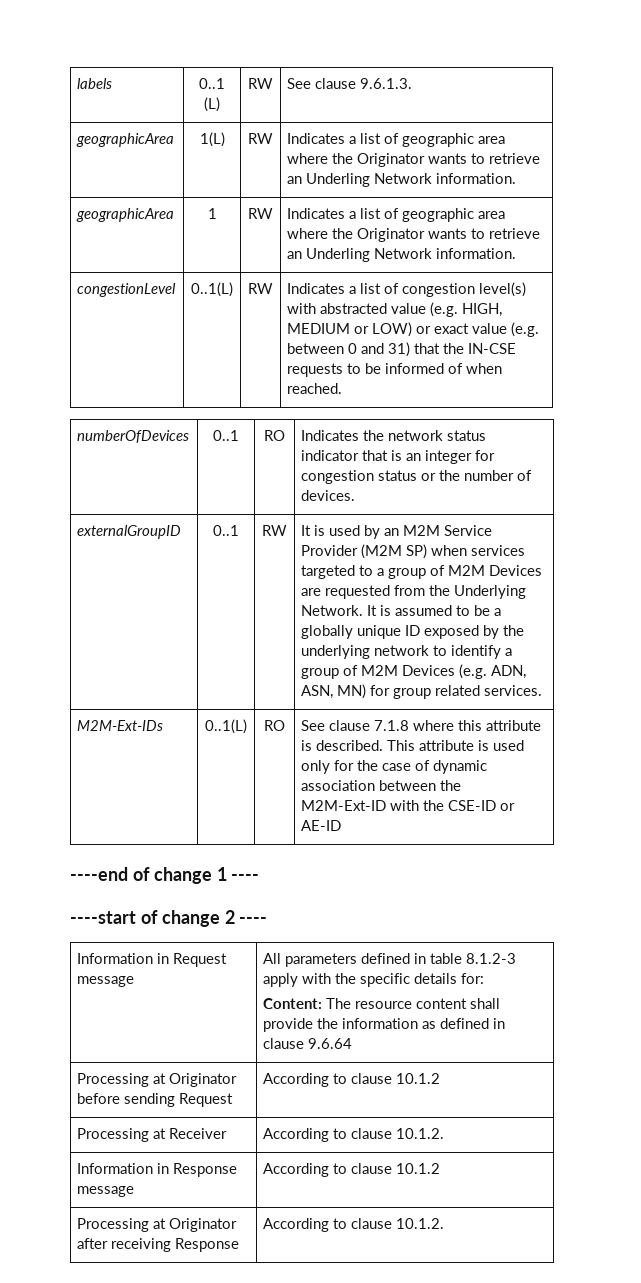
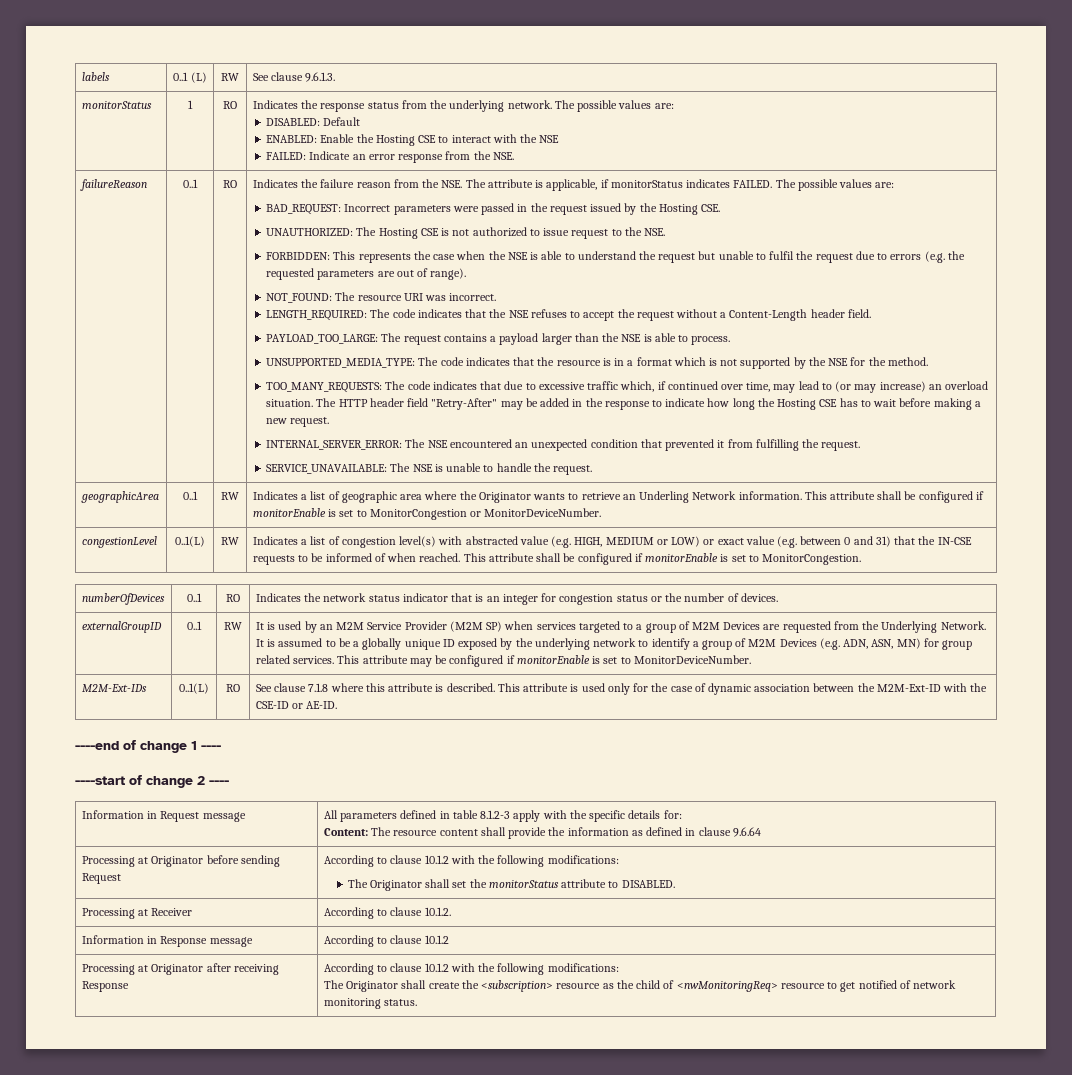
- geographicArea | 1(L) | RW | Indicates a list of geographic area where the Originator wants to retrieve an Underling Network information.
- geographicArea | 1 | RW | Indicates a list of geographic area where the Originator wants to retrieve an Underling Network information.
+ monitorStatus | 1 | RO | Indicates the response status from the underlying network. The possible values are:
+ DISABLED: Default
+ ENABLED: Enable the Hosting CSE to interact with the NSE
+ FAILED: Indicate an error response from the NSE.
+ failureReason | 0..1 | RO | Indicates the failure reason from the NSE. The attribute is applicable, if monitorStatus indicates FAILED. The possible values are:
+ BAD_REQUEST: Incorrect parameters were passed in the request issued by the Hosting CSE.
+ UNAUTHORIZED: The Hosting CSE is not authorized to issue request to the NSE.
+ FORBIDDEN: This represents the case when the NSE is able to understand the request but unable to fulfil the request due to errors (e.g. the requested parameters are out of range).
+ NOT_FOUND: The resource URI was incorrect.
+ LENGTH_REQUIRED: The code indicates that the NSE refuses to accept the request without a Content-Length header field.
+ PAYLOAD_TOO_LARGE: The request contains a payload larger than the NSE is able to process.
+ UNSUPPORTED_MEDIA_TYPE: The code indicates that the resource is in a format which is not supported by the NSE for the method.
+ TOO_MANY_REQUESTS: The code indicates that due to excessive traffic which, if continued over time, may lead to (or may increase) an overload situation. The HTTP header field "Retry-After" may be added in the response to indicate how long the Hosting CSE has to wait before making a new request.
+ INTERNAL_SERVER_ERROR: The NSE encountered an unexpected condition that prevented it from fulfilling the request.
+ SERVICE_UNAVAILABLE: The NSE is unable to handle the request.
+ geographicArea | 0..1 | RW | Indicates a list of geographic area where the Originator wants to retrieve an Underling Network information. This attribute shall be configured if monitorEnable is set to MonitorCongestion or MonitorDeviceNumber.
+ This attribute shall be configured if monitorEnable is set to MonitorCongestion.
+ This attribute may be configured if monitorEnable is set to MonitorDeviceNumber.
- M2M-Ext-IDs | 0..1(L) | RO | See clause 7.1.8 where this attribute is described. This attribute is used only for the case of dynamic association between the M2M-Ext-ID with the CSE-ID or AE-ID
+ M2M-Ext-IDs | 0..1(L) | RO | See clause 7.1.8 where this attribute is described. This attribute is used only for the case of dynamic association between the M2M-Ext-ID with the CSE-ID or AE-ID.
- Processing at Originator before sending Request | According to clause 10.1.2
+ Processing at Originator before sending Request | According to clause 10.1.2 with the following modifications:
+ The Originator shall set the monitorStatus attribute to DISABLED.
- Processing at Originator after receiving Response | According to clause 10.1.2.
+ Processing at Originator after receiving Response | According to clause 10.1.2 with the following modifications:
+ The Originator shall create the <subscription> resource as the child of <nwMonitoringReq> resource to get notified of network monitoring status.

